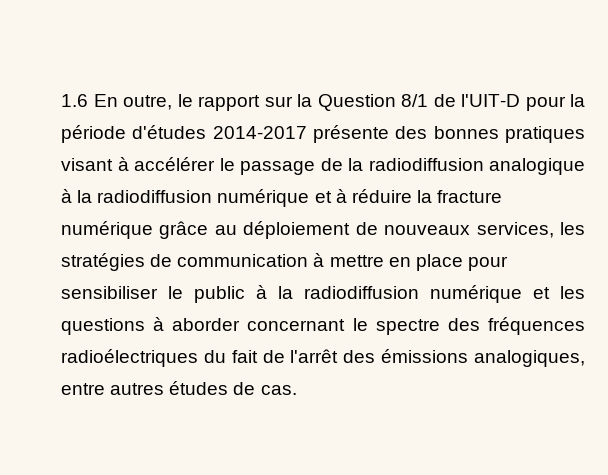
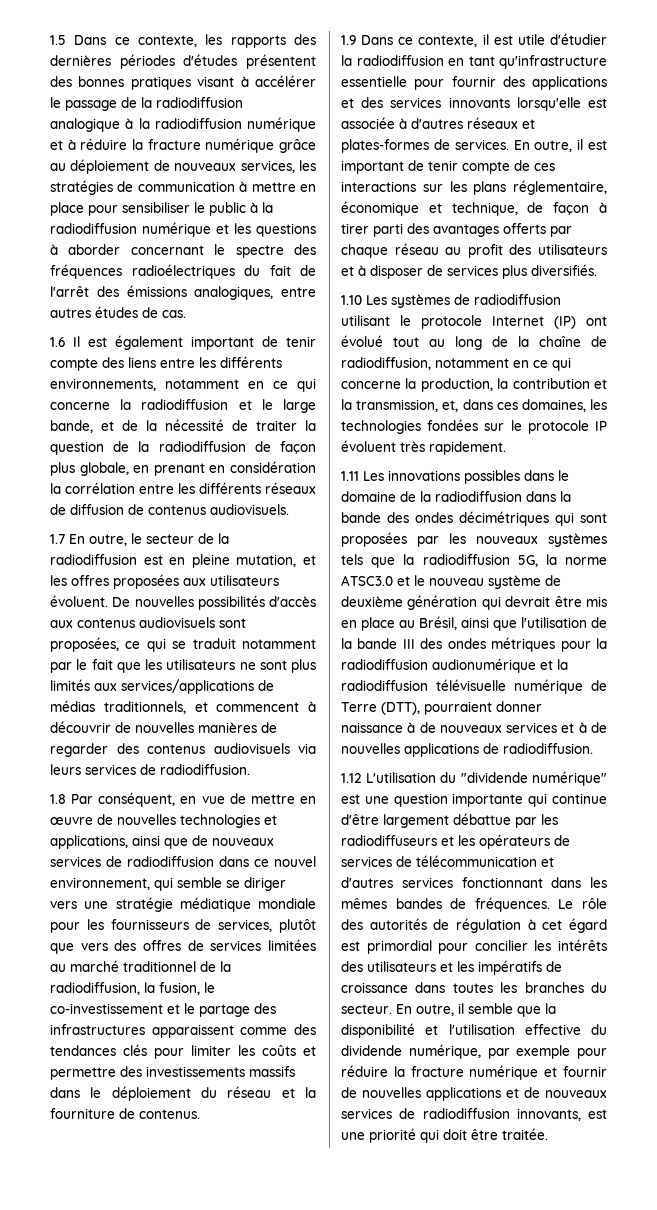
- 1.6 En outre, le rapport sur la Question 8/1 de l'UIT-D pour la période d'études 2014-2017 présente des bonnes pratiques visant à accélérer le passage de la radiodiffusion analogique à la radiodiffusion numérique et à réduire la fracture numérique grâce au déploiement de nouveaux services, les stratégies de communication à mettre en place pour sensibiliser le public à la radiodiffusion numérique et les questions à aborder concernant le spectre des fréquences radioélectriques du fait de l'arrêt des émissions analogiques, entre autres études de cas.
+ 1.5 Dans ce contexte, les rapports des dernières périodes d'études présentent des bonnes pratiques visant à accélérer le passage de la radiodiffusion analogique à la radiodiffusion numérique et à réduire la fracture numérique grâce au déploiement de nouveaux services, les stratégies de communication à mettre en place pour sensibiliser le public à la radiodiffusion numérique et les questions à aborder concernant le spectre des fréquences radioélectriques du fait de l'arrêt des émissions analogiques, entre autres études de cas.
+ 1.6 Il est également important de tenir compte des liens entre les différents environnements, notamment en ce qui concerne la radiodiffusion et le large bande, et de la nécessité de traiter la question de la radiodiffusion de façon plus globale, en prenant en considération la corrélation entre les différents réseaux de diffusion de contenus audiovisuels.
+ 1.7 En outre, le secteur de la radiodiffusion est en pleine mutation, et les offres proposées aux utilisateurs évoluent. De nouvelles possibilités d'accès aux contenus audiovisuels sont proposées, ce qui se traduit notamment par le fait que les utilisateurs ne sont plus limités aux services/applications de médias traditionnels, et commencent à découvrir de nouvelles manières de regarder des contenus audiovisuels via leurs services de radiodiffusion.
+ 1.8 Par conséquent, en vue de mettre en œuvre de nouvelles technologies et applications, ainsi que de nouveaux services de radiodiffusion dans ce nouvel environnement, qui semble se diriger vers une stratégie médiatique mondiale pour les fournisseurs de services, plutôt que vers des offres de services limitées au marché traditionnel de la radiodiffusion, la fusion, le co-investissement et le partage des infrastructures apparaissent comme des tendances clés pour limiter les coûts et permettre des investissements massifs dans le déploiement du réseau et la fourniture de contenus.
+ 1.9 Dans ce contexte, il est utile d'étudier la radiodiffusion en tant qu'infrastructure essentielle pour fournir des applications et des services innovants lorsqu'elle est associée à d'autres réseaux et plates-formes de services. En outre, il est important de tenir compte de ces interactions sur les plans réglementaire, économique et technique, de façon à tirer parti des avantages offerts par chaque réseau au profit des utilisateurs et à disposer de services plus diversifiés.
+ 1.10 Les systèmes de radiodiffusion utilisant le protocole Internet (IP) ont évolué tout au long de la chaîne de radiodiffusion, notamment en ce qui concerne la production, la contribution et la transmission, et, dans ces domaines, les technologies fondées sur le protocole IP évoluent très rapidement.
+ 1.11 Les innovations possibles dans le domaine de la radiodiffusion dans la bande des ondes décimétriques qui sont proposées par les nouveaux systèmes tels que la radiodiffusion 5G, la norme ATSC3.0 et le nouveau système de deuxième génération qui devrait être mis en place au Brésil, ainsi que l'utilisation de la bande III des ondes métriques pour la radiodiffusion audionumérique et la radiodiffusion télévisuelle numérique de Terre (DTT), pourraient donner naissance à de nouveaux services et à de nouvelles applications de radiodiffusion.
+ 1.12 L'utilisation du "dividende numérique" est une question importante qui continue d'être largement débattue par les radiodiffuseurs et les opérateurs de services de télécommunication et d'autres services fonctionnant dans les mêmes bandes de fréquences. Le rôle des autorités de régulation à cet égard est primordial pour concilier les intérêts des utilisateurs et les impératifs de croissance dans toutes les branches du secteur. En outre, il semble que la disponibilité et l'utilisation effective du dividende numérique, par exemple pour réduire la fracture numérique et fournir de nouvelles applications et de nouveaux services de radiodiffusion innovants, est une priorité qui doit être traitée.

